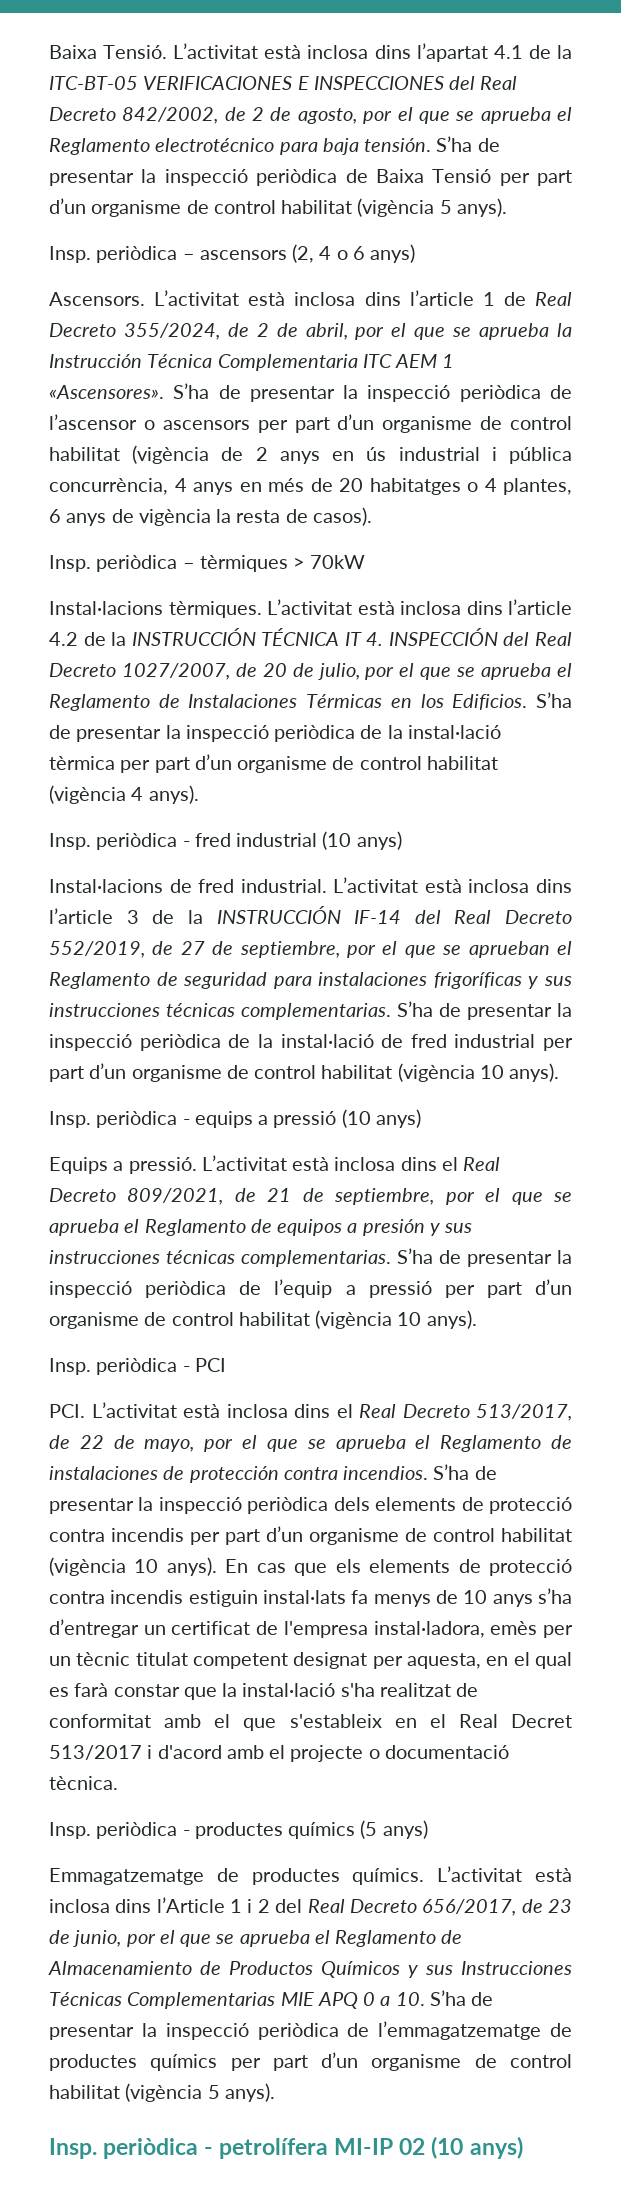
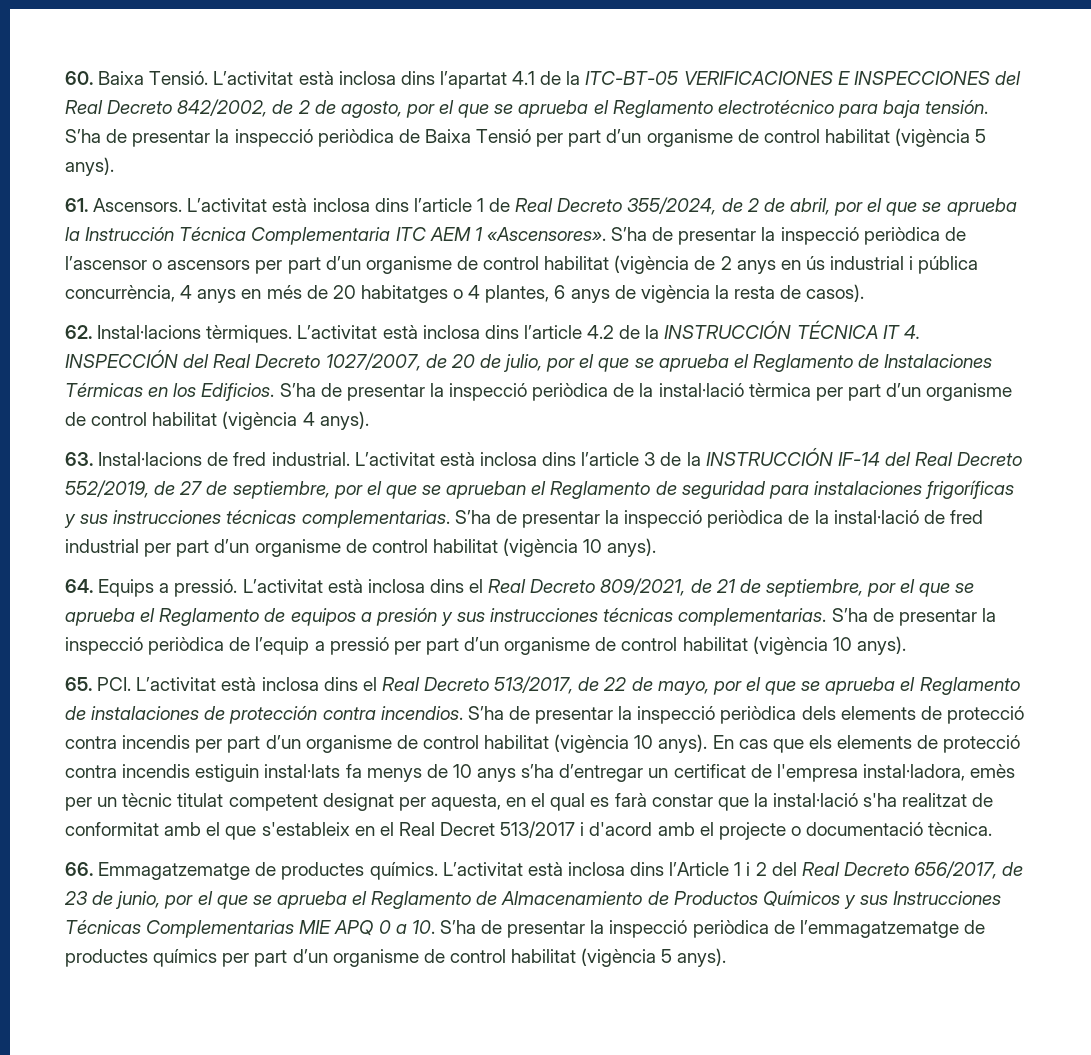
- Baixa Tensió.
+ 60. Baixa Tensió.
- Insp. periòdica – ascensors (2, 4 o 6 anys)
- Ascensors.
+ 61. Ascensors.
- Insp. periòdica – tèrmiques > 70kW
- Instal·lacions tèrmiques.
+ 62. Instal·lacions tèrmiques.
- Insp. periòdica - fred industrial (10 anys)
- Instal·lacions de fred industrial.
+ 63. Instal·lacions de fred industrial.
- Insp. periòdica - equips a pressió (10 anys)
- Equips a pressió.
+ 64. Equips a pressió.
- Insp. periòdica - PCI
- PCI. L’activitat està inclosa dins el Real Decreto 513/2017, de 22 de mayo, por el que se aprueba el Reglamento de instalaciones de protección contra incendios.
+ 65. PCI. L’activitat està inclosa dins el Real Decreto 513/2017, de 22 de mayo, por el que se aprueba el Reglamento de instalaciones de protección contra incendios.
- Insp. periòdica - productes químics (5 anys)
- Emmagatzematge de productes químics.
+ 66. Emmagatzematge de productes químics.
- Insp. periòdica - petrolífera MI-IP 02 (10 anys)

